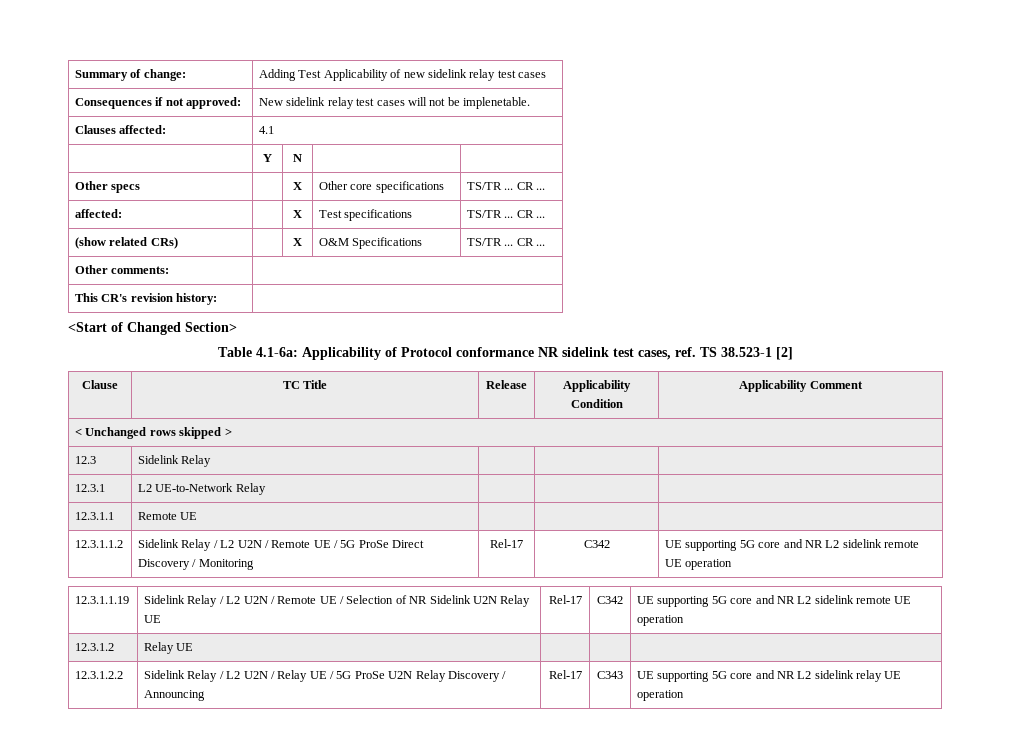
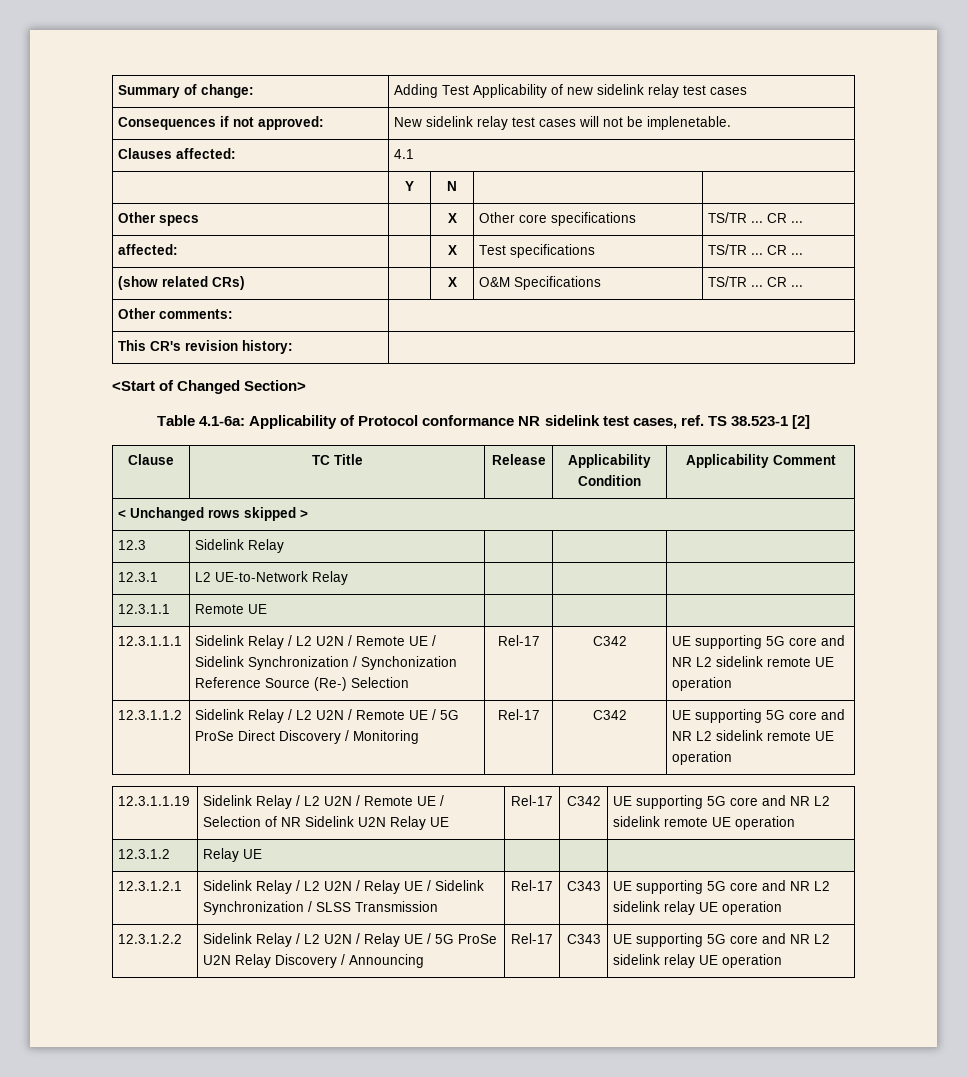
+ 12.3.1.1.1 | Sidelink Relay / L2 U2N / Remote UE / Sidelink Synchronization / Synchonization Reference Source (Re-) Selection | Rel-17 | C342 | UE supporting 5G core and NR L2 sidelink remote UE operation
+ 12.3.1.2.1 | Sidelink Relay / L2 U2N / Relay UE / Sidelink Synchronization / SLSS Transmission | Rel-17 | C343 | UE supporting 5G core and NR L2 sidelink relay UE operation

